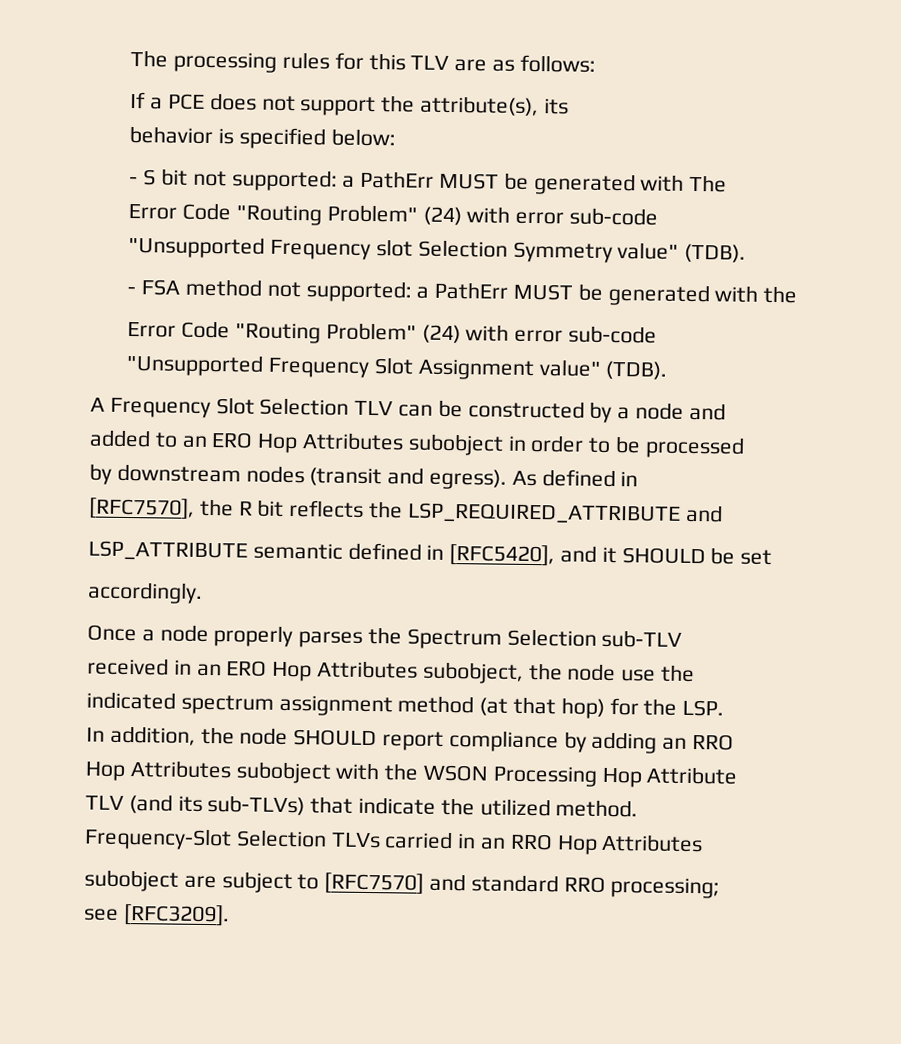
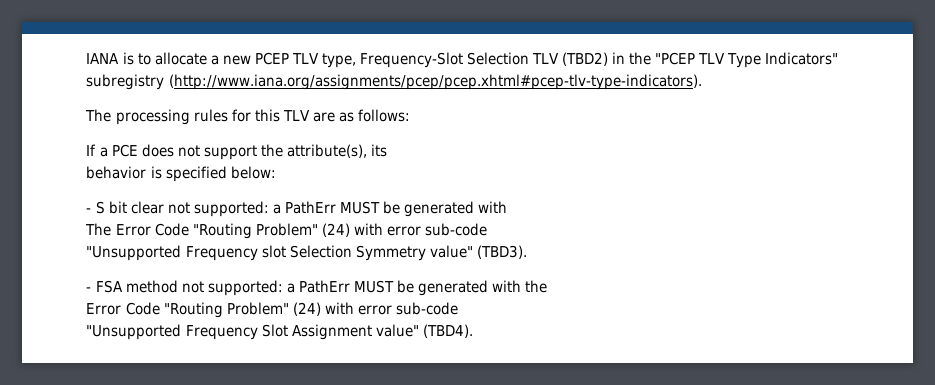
+ IANA is to allocate a new PCEP TLV type, Frequency-Slot Selection TLV (TBD2) in the "PCEP TLV Type Indicators" subregistry (http://www.iana.org/assignments/pcep/pcep.xhtml#pcep-tlv-type-indicators).
- - S bit not supported: a PathErr MUST be generated with The
- Error Code "Routing Problem" (24) with error sub-code
+ - S bit clear not supported: a PathErr MUST be generated with
+ The Error Code "Routing Problem" (24) with error sub-code
- "Unsupported Frequency slot Selection Symmetry value" (TDB).
+ "Unsupported Frequency slot Selection Symmetry value" (TBD3).
- "Unsupported Frequency Slot Assignment value" (TDB).
- A Frequency Slot Selection TLV can be constructed by a node and
- added to an ERO Hop Attributes subobject in order to be processed
- by downstream nodes (transit and egress). As defined in
- [RFC7570], the R bit reflects the LSP_REQUIRED_ATTRIBUTE and
- LSP_ATTRIBUTE semantic defined in [RFC5420], and it SHOULD be set
- accordingly.
- Once a node properly parses the Spectrum Selection sub-TLV
- received in an ERO Hop Attributes subobject, the node use the
- indicated spectrum assignment method (at that hop) for the LSP.
- In addition, the node SHOULD report compliance by adding an RRO
- Hop Attributes subobject with the WSON Processing Hop Attribute
- TLV (and its sub-TLVs) that indicate the utilized method.
- Frequency-Slot Selection TLVs carried in an RRO Hop Attributes
- subobject are subject to [RFC7570] and standard RRO processing;
- see [RFC3209].
+ "Unsupported Frequency Slot Assignment value" (TBD4).

